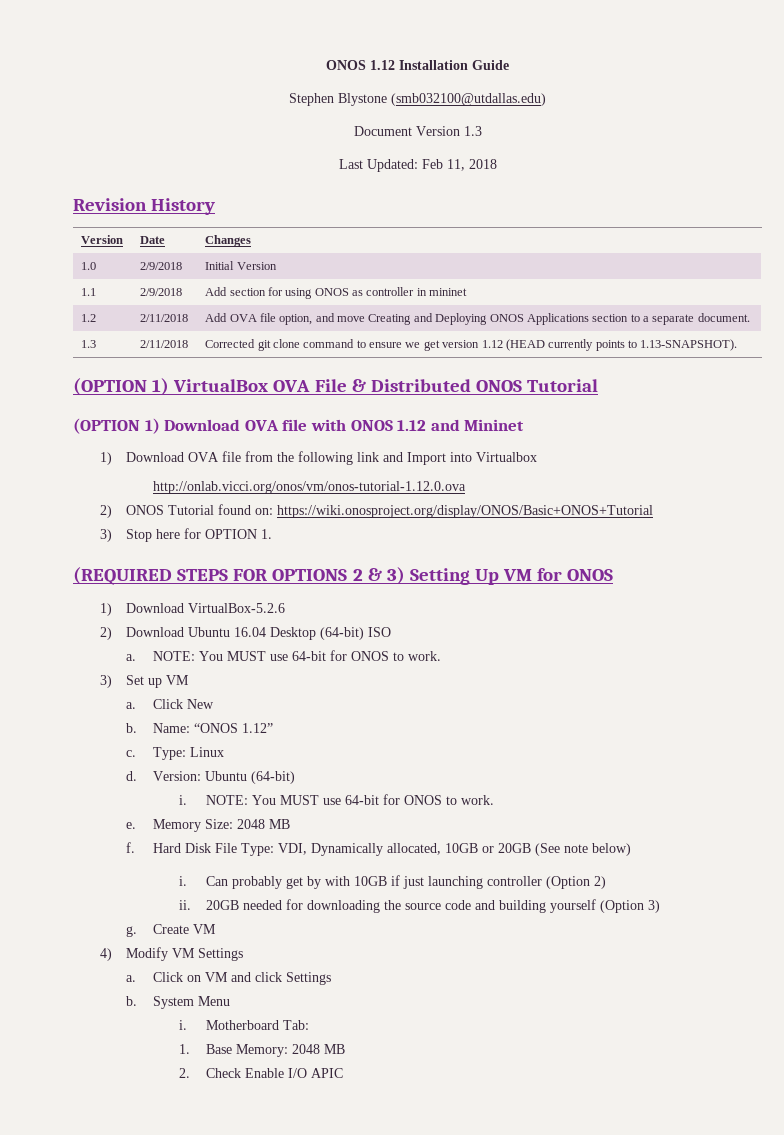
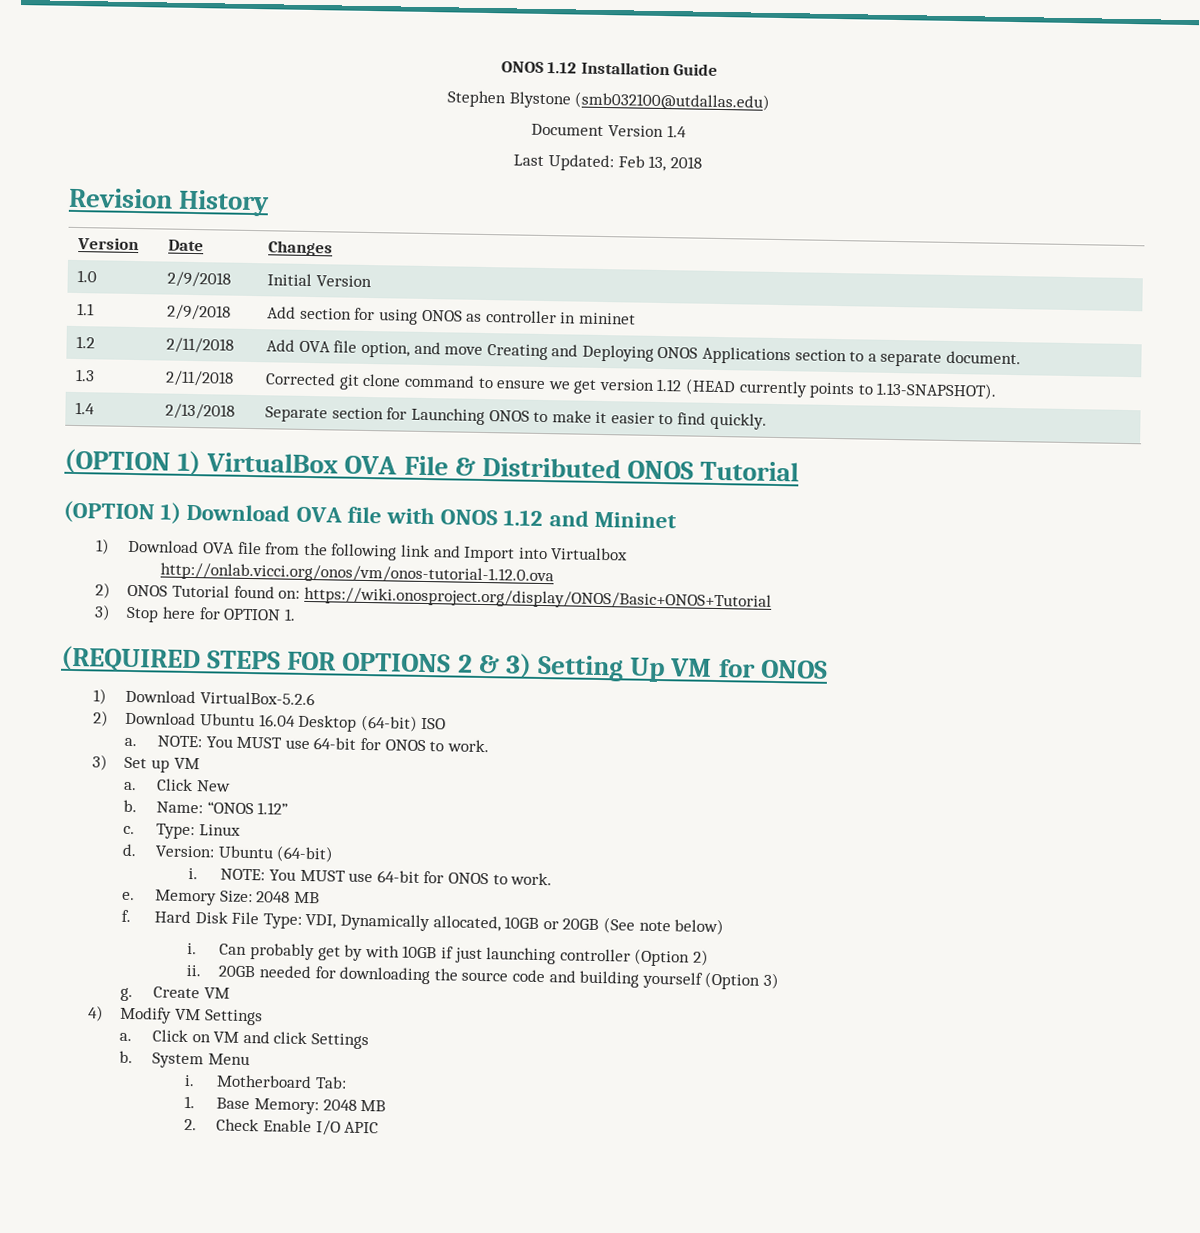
- Document Version 1.3
+ Document Version 1.4
- Last Updated: Feb 11, 2018
+ Last Updated: Feb 13, 2018
+ 1.4 | 2/13/2018 | Separate section for Launching ONOS to make it easier to find quickly.

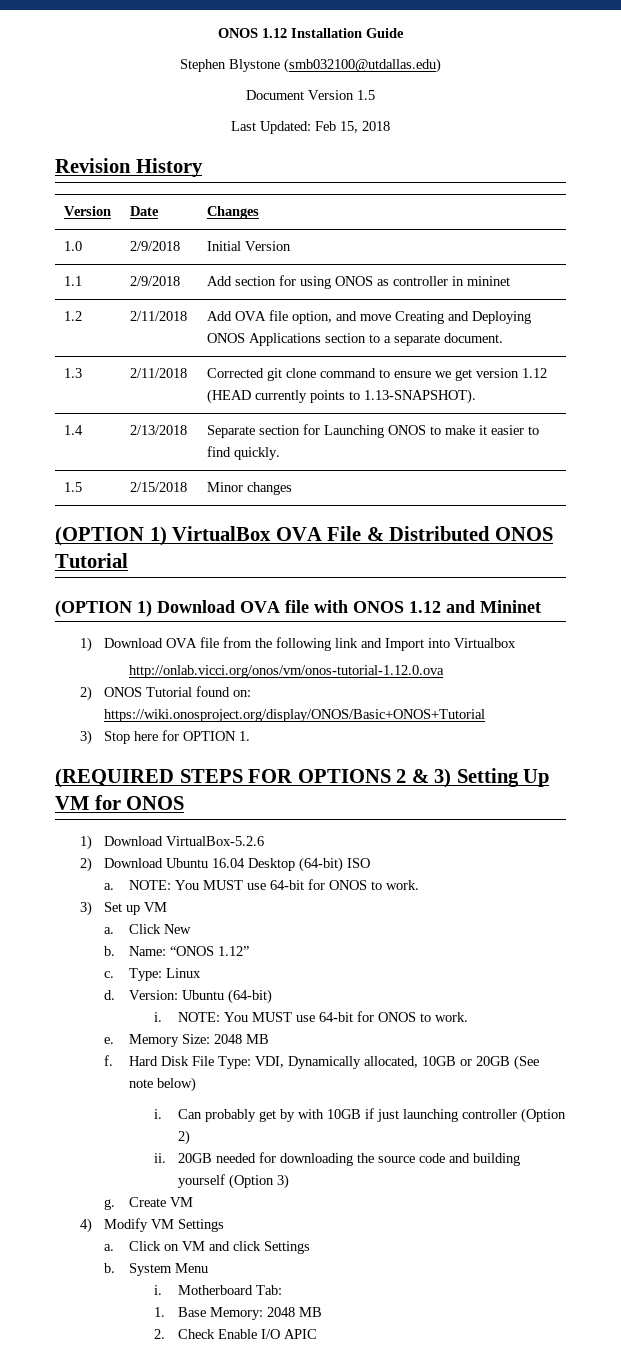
- Document Version 1.4
+ Document Version 1.5
- Last Updated: Feb 13, 2018
+ Last Updated: Feb 15, 2018
+ 1.5 | 2/15/2018 | Minor changes

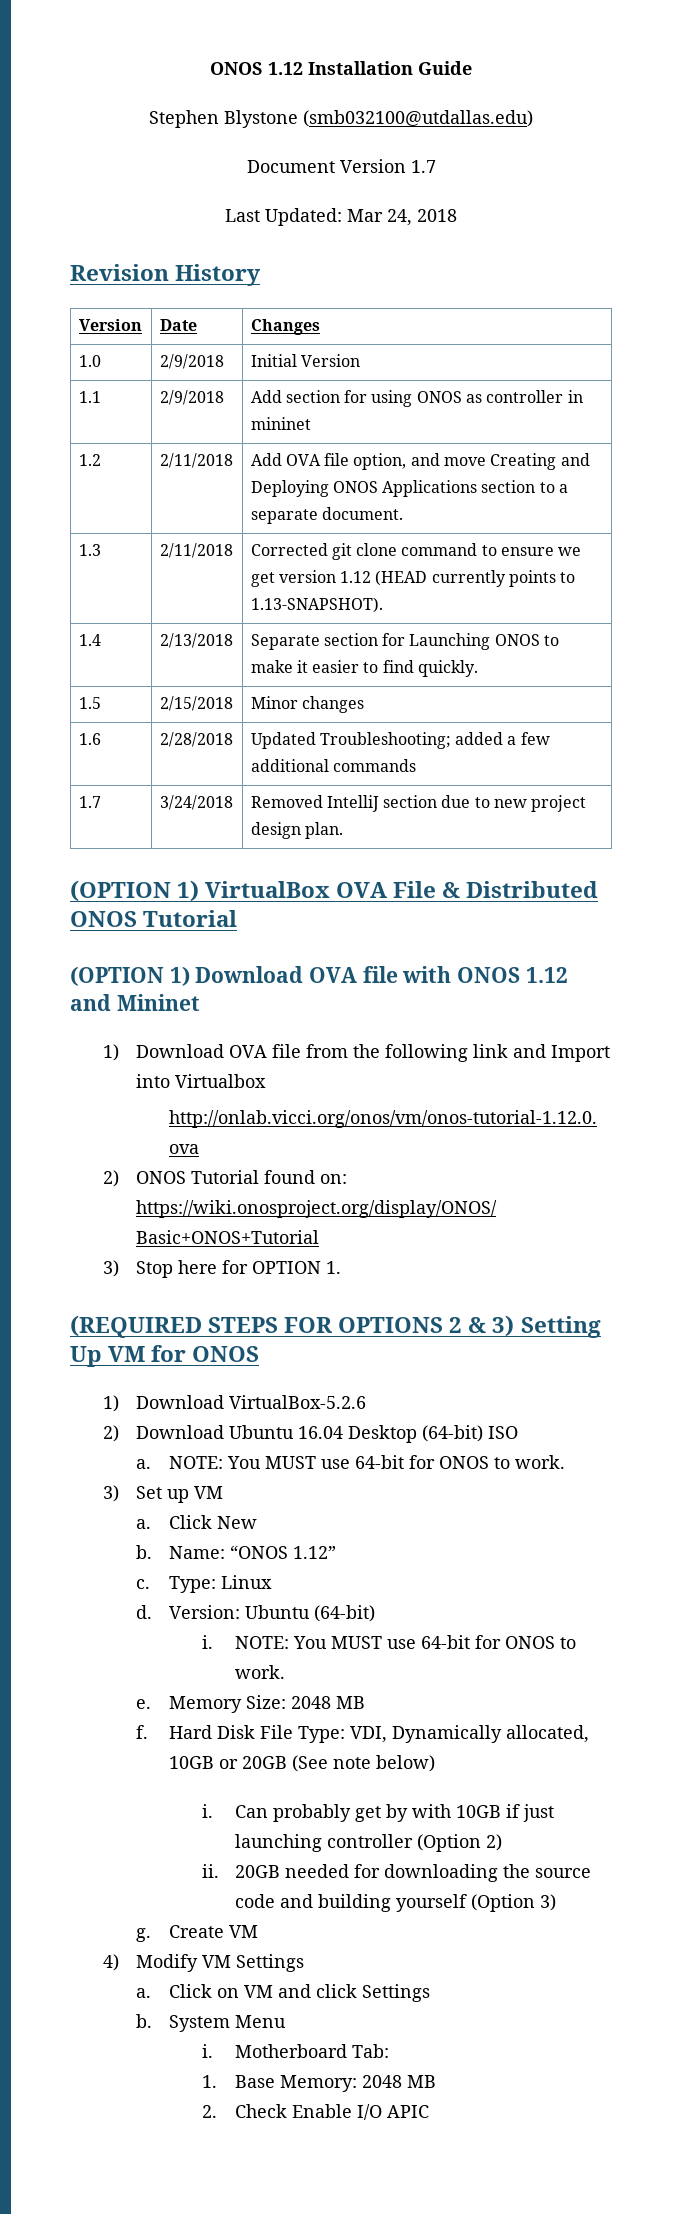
- Document Version 1.5
+ Document Version 1.7
- Last Updated: Feb 15, 2018
+ Last Updated: Mar 24, 2018
+ 1.6 | 2/28/2018 | Updated Troubleshooting; added a few additional commands
+ 1.7 | 3/24/2018 | Removed IntelliJ section due to new project design plan.

